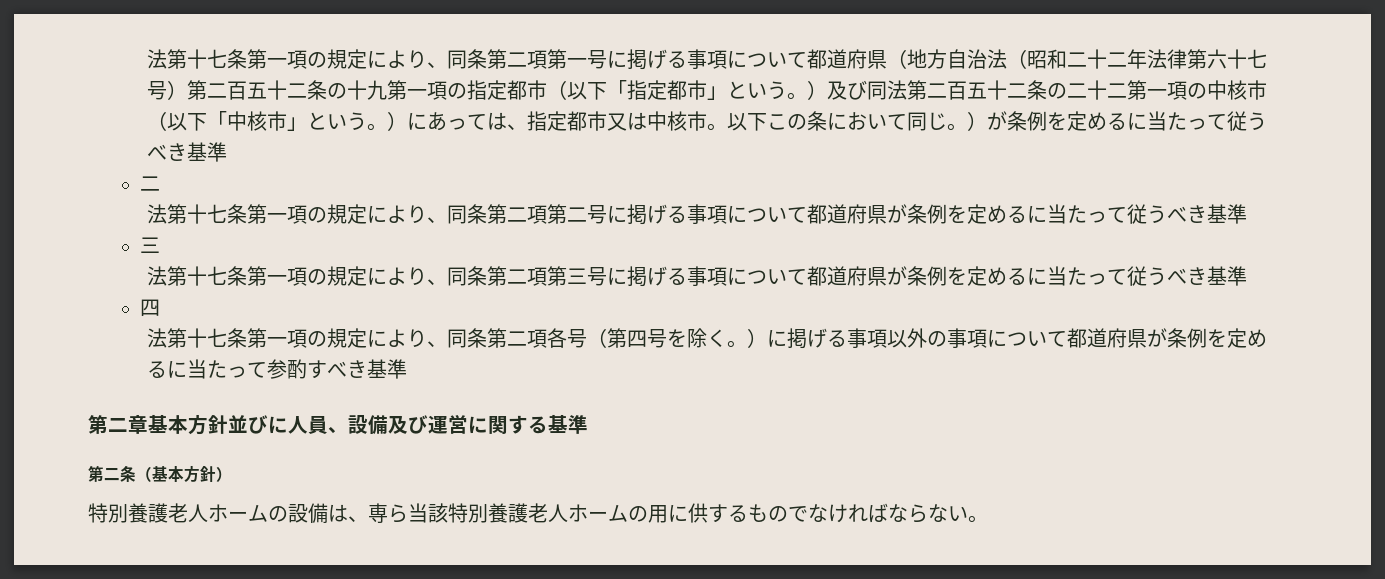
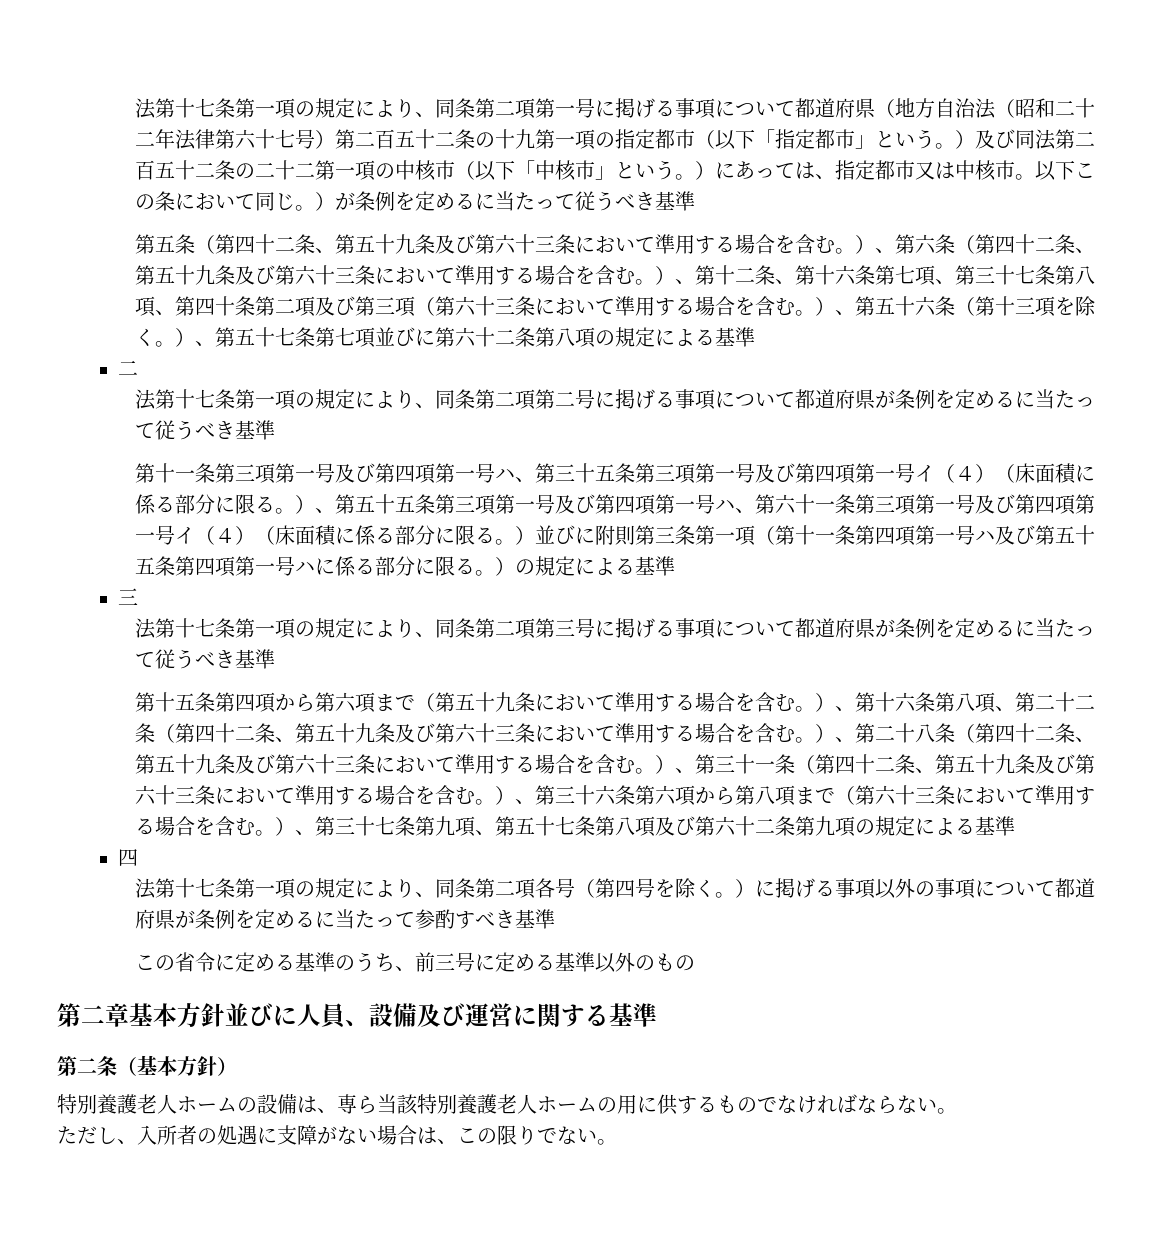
+ 第五条（第四十二条、第五十九条及び第六十三条において準用する場合を含む。）、第六条（第四十二条、第五十九条及び第六十三条において準用する場合を含む。）、第十二条、第十六条第七項、第三十七条第八項、第四十条第二項及び第三項（第六十三条において準用する場合を含む。）、第五十六条（第十三項を除く。）、第五十七条第七項並びに第六十二条第八項の規定による基準
+ 第十一条第三項第一号及び第四項第一号ハ、第三十五条第三項第一号及び第四項第一号イ（４）（床面積に係る部分に限る。）、第五十五条第三項第一号及び第四項第一号ハ、第六十一条第三項第一号及び第四項第一号イ（４）（床面積に係る部分に限る。）並びに附則第三条第一項（第十一条第四項第一号ハ及び第五十五条第四項第一号ハに係る部分に限る。）の規定による基準
+ 第十五条第四項から第六項まで（第五十九条において準用する場合を含む。）、第十六条第八項、第二十二条（第四十二条、第五十九条及び第六十三条において準用する場合を含む。）、第二十八条（第四十二条、第五十九条及び第六十三条において準用する場合を含む。）、第三十一条（第四十二条、第五十九条及び第六十三条において準用する場合を含む。）、第三十六条第六項から第八項まで（第六十三条において準用する場合を含む。）、第三十七条第九項、第五十七条第八項及び第六十二条第九項の規定による基準
+ この省令に定める基準のうち、前三号に定める基準以外のもの
+ ただし、入所者の処遇に支障がない場合は、この限りでない。

